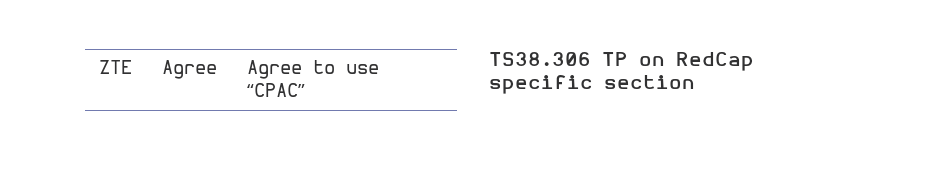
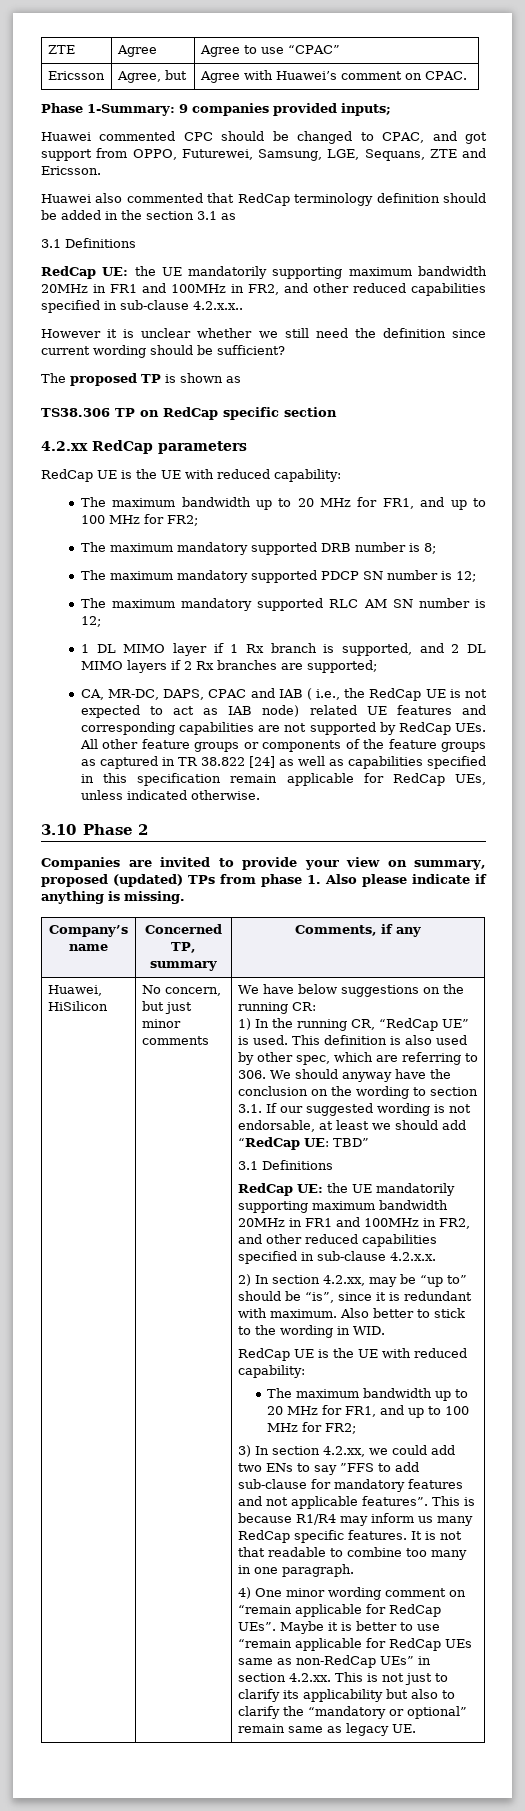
+ Ericsson | Agree, but | Agree with Huawei’s comment on CPAC.
+ Phase 1-Summary: 9 companies provided inputs;
+ Huawei commented CPC should be changed to CPAC, and got support from OPPO, Futurewei, Samsung, LGE, Sequans, ZTE and Ericsson.
+ Huawei also commented that RedCap terminology definition should be added in the section 3.1 as
+ 3.1 Definitions
+ RedCap UE: the UE mandatorily supporting maximum bandwidth 20MHz in FR1 and 100MHz in FR2, and other reduced capabilities specified in sub-clause 4.2.x.x..
+ However it is unclear whether we still need the definition since current wording should be sufficient?
+ The proposed TP is shown as
+ 4.2.xx RedCap parameters
+ RedCap UE is the UE with reduced capability:
+ The maximum bandwidth up to 20 MHz for FR1, and up to 100 MHz for FR2;
+ The maximum mandatory supported DRB number is 8;
+ The maximum mandatory supported PDCP SN number is 12;
+ The maximum mandatory supported RLC AM SN number is 12;
+ 1 DL MIMO layer if 1 Rx branch is supported, and 2 DL MIMO layers if 2 Rx branches are supported;
+ CA, MR-DC, DAPS, CPAC and IAB ( i.e., the RedCap UE is not expected to act as IAB node) related UE features and corresponding capabilities are not supported by RedCap UEs. All other feature groups or components of the feature groups as captured in TR 38.822 [24] as well as capabilities specified in this specification remain applicable for RedCap UEs, unless indicated otherwise.
+ 3.10 Phase 2
+ Companies are invited to provide your view on summary, proposed (updated) TPs from phase 1. Also please indicate if anything is missing.
+ Company’s name | Concerned TP, summary | Comments, if any
+ Huawei, HiSilicon | No concern, but just minor comments | We have below suggestions on the running CR:
+ 1) In the running CR, “RedCap UE” is used. This definition is also used by other spec, which are referring to 306. We should anyway have the conclusion on the wording to section 3.1. If our suggested wording is not endorsable, at least we should add “RedCap UE: TBD”
+ 3.1 Definitions
+ RedCap UE: the UE mandatorily supporting maximum bandwidth 20MHz in FR1 and 100MHz in FR2, and other reduced capabilities specified in sub-clause 4.2.x.x.
+ 2) In section 4.2.xx, may be “up to” should be “is”, since it is redundant with maximum. Also better to stick to the wording in WID.
+ RedCap UE is the UE with reduced capability:
+ The maximum bandwidth up to 20 MHz for FR1, and up to 100 MHz for FR2;
+ 3) In section 4.2.xx, we could add two ENs to say ”FFS to add sub-clause for mandatory features and not applicable features”. This is because R1/R4 may inform us many RedCap specific features. It is not that readable to combine too many in one paragraph.
+ 4) One minor wording comment on “remain applicable for RedCap UEs”. Maybe it is better to use “remain applicable for RedCap UEs same as non-RedCap UEs” in section 4.2.xx. This is not just to clarify its applicability but also to clarify the “mandatory or optional” remain same as legacy UE.

